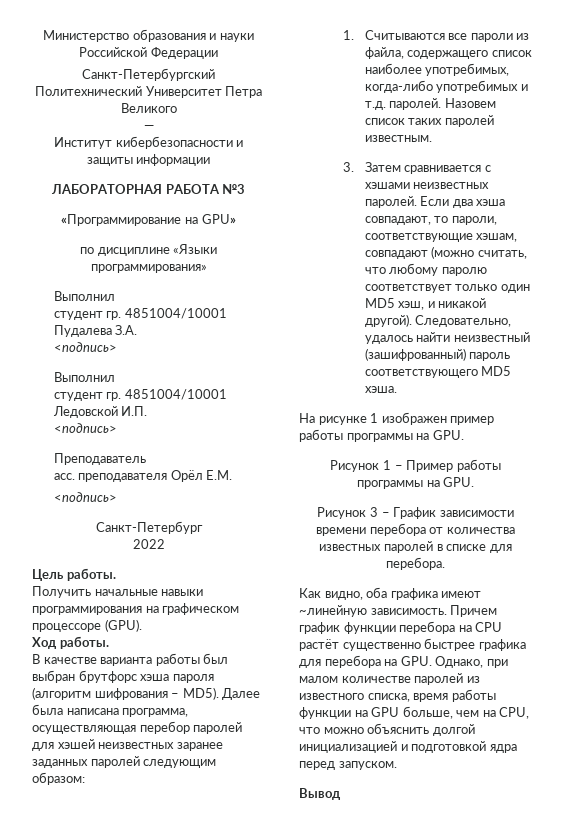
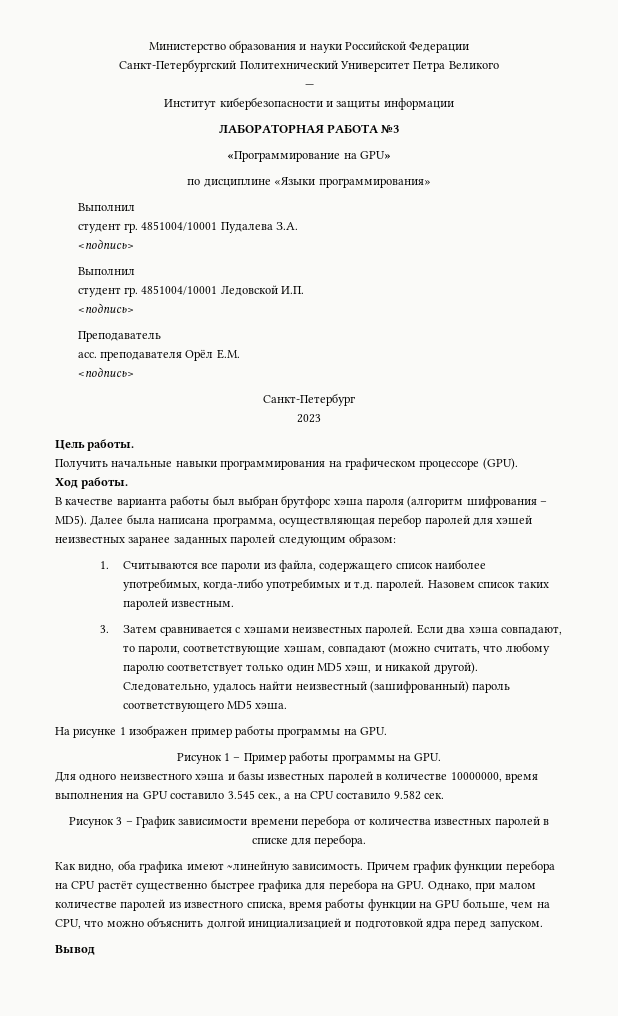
- 2022
+ 2023
+ Для одного неизвестного хэша и базы известных паролей в количестве 10000000, время выполнения на GPU составило 3.545 сек., а на CPU составило 9.582 сек.

